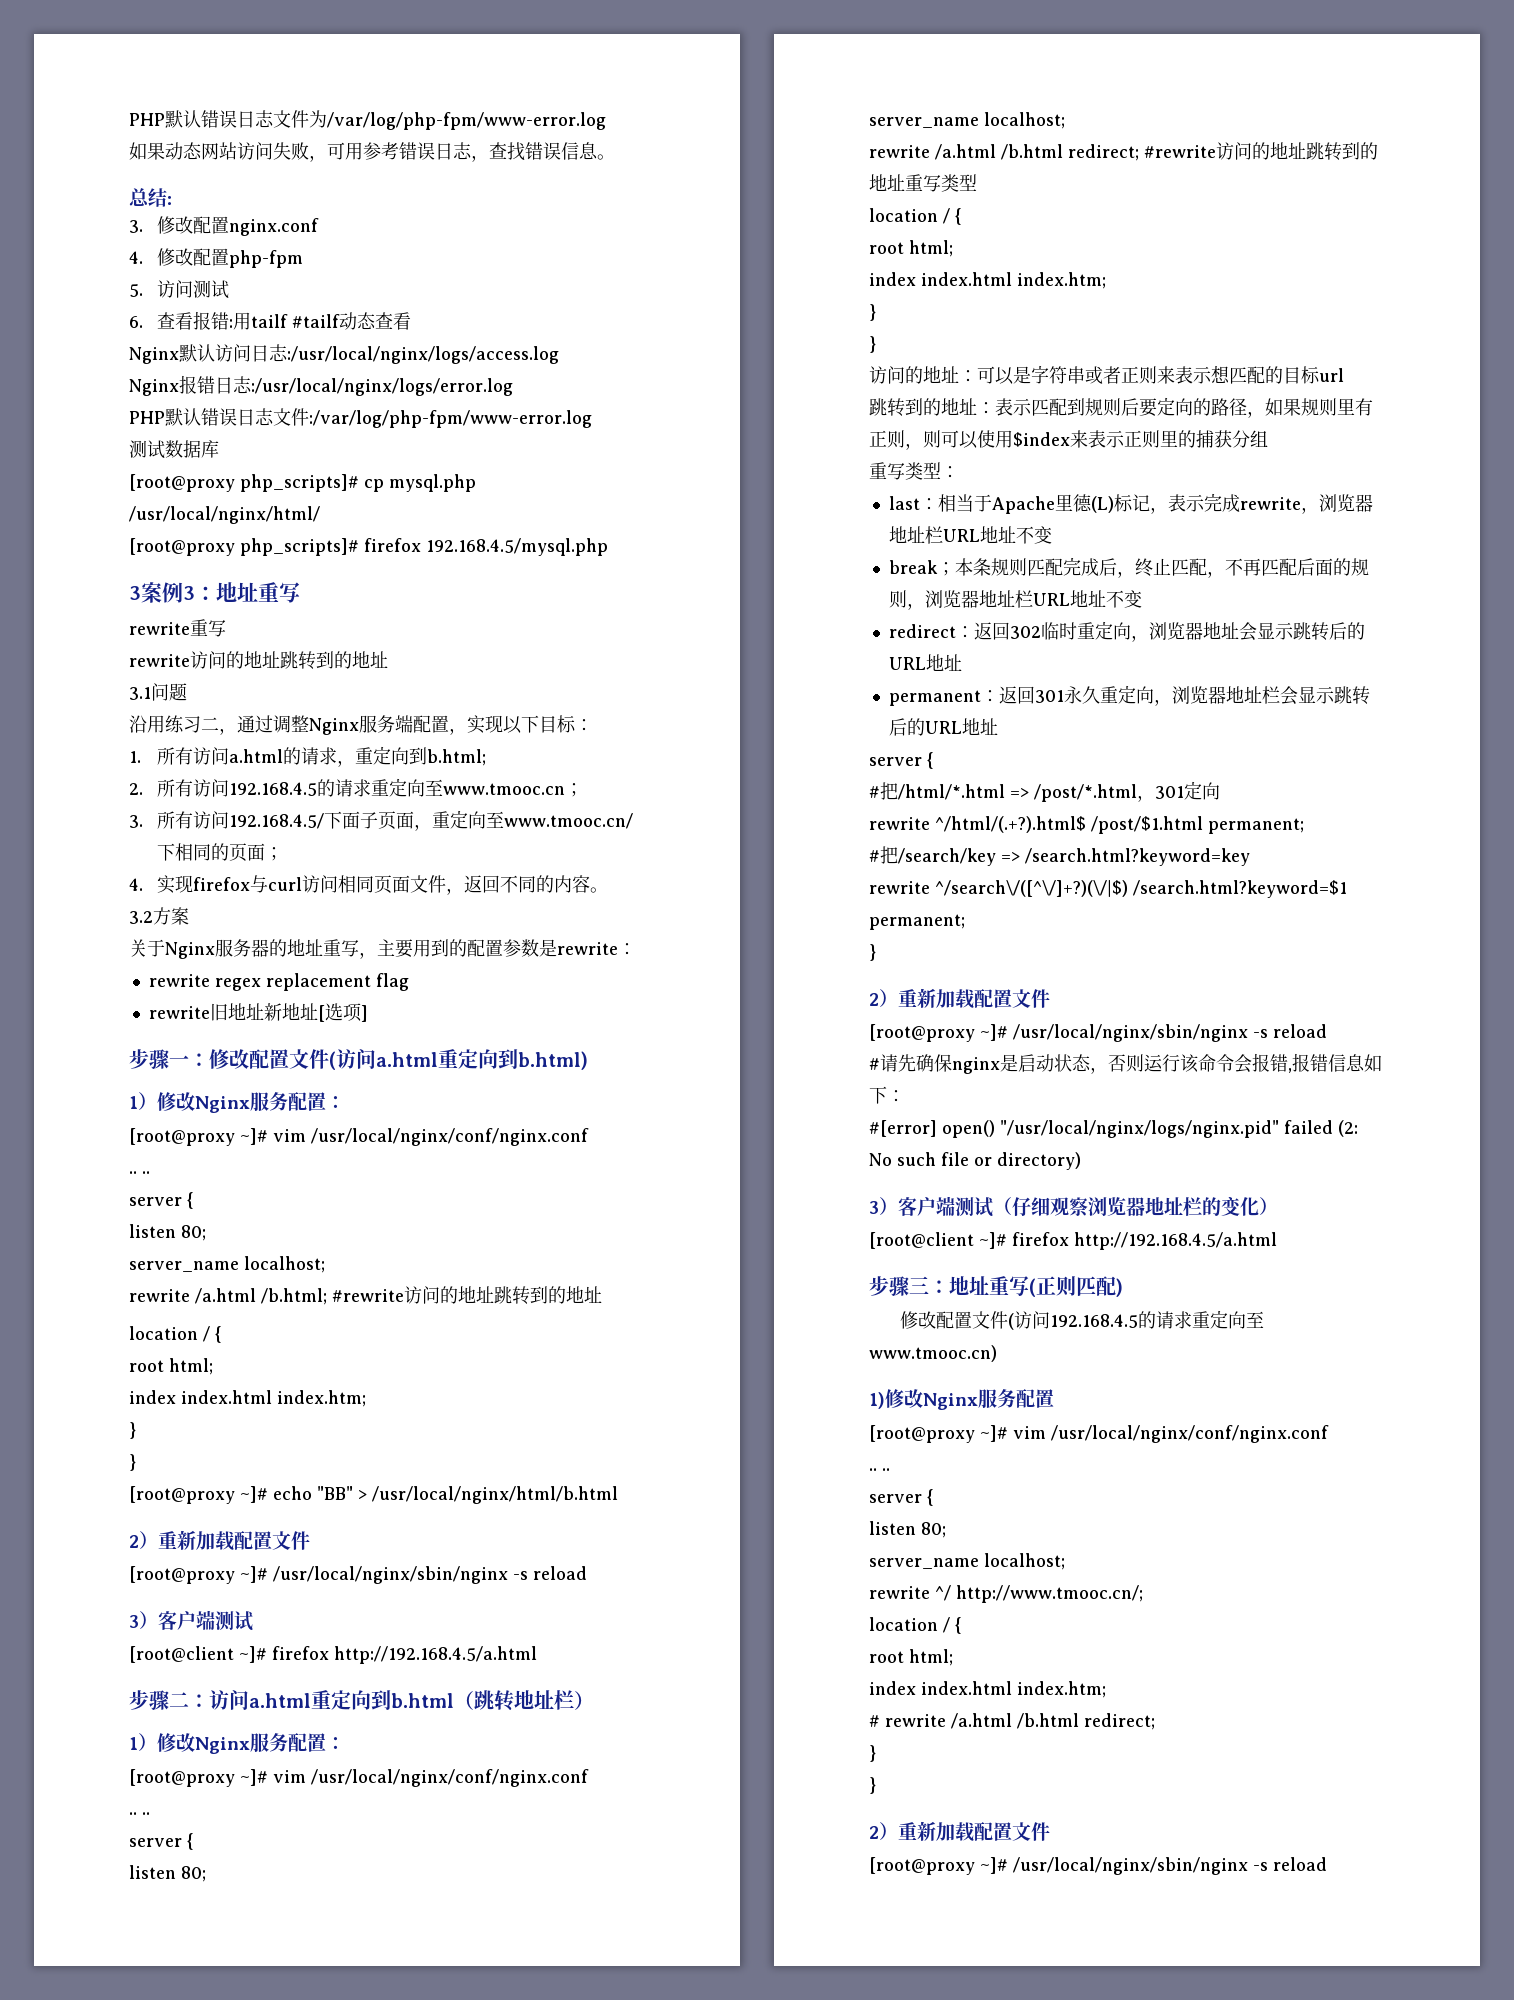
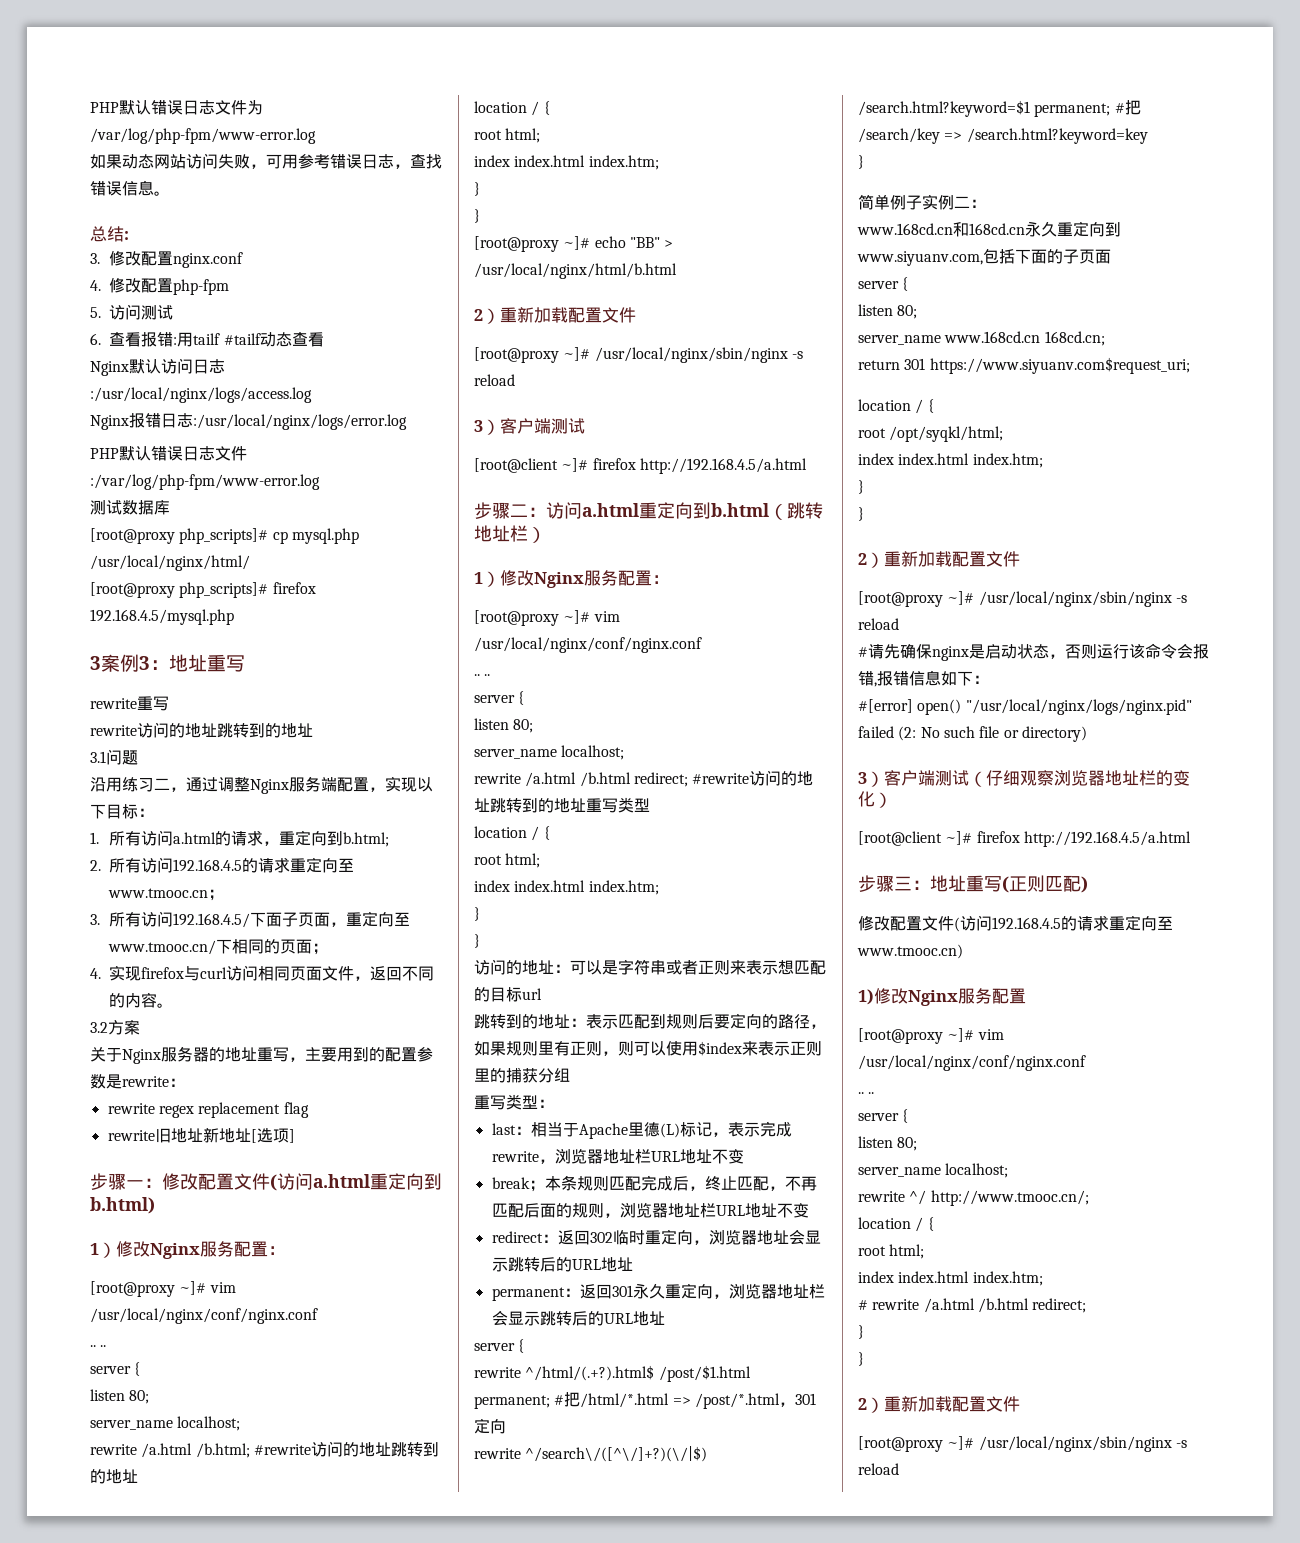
- #把/html/*.html => /post/*.html，301定向
+ rewrite ^/html/(.+?).html$ /post/$1.html permanent; #把/html/*.html => /post/*.html，301定向
- rewrite ^/html/(.+?).html$ /post/$1.html permanent;
- #把/search/key => /search.html?keyword=key
- rewrite ^/search\/([^\/]+?)(\/|$) /search.html?keyword=$1 permanent;
+ rewrite ^/search\/([^\/]+?)(\/|$) /search.html?keyword=$1 permanent; #把/search/key => /search.html?keyword=key
+ }
+ 简单例子实例二：
+ www.168cd.cn和168cd.cn永久重定向到www.siyuanv.com,包括下面的子页面
+ server {
+ listen 80;
+ server_name www.168cd.cn 168cd.cn;
+ return 301 https://www.siyuanv.com$request_uri;
+ location / {
+ root /opt/syqkl/html;
+ index index.html index.htm;
+ }

